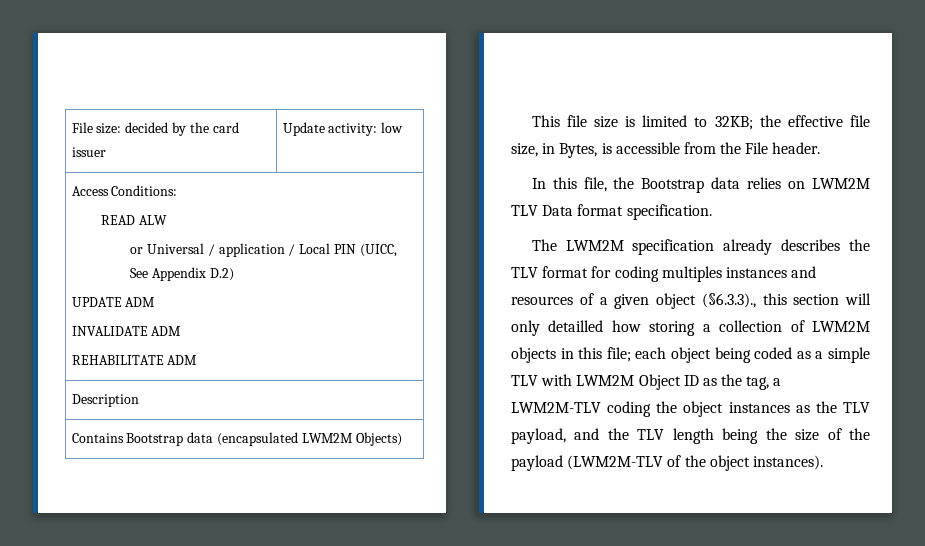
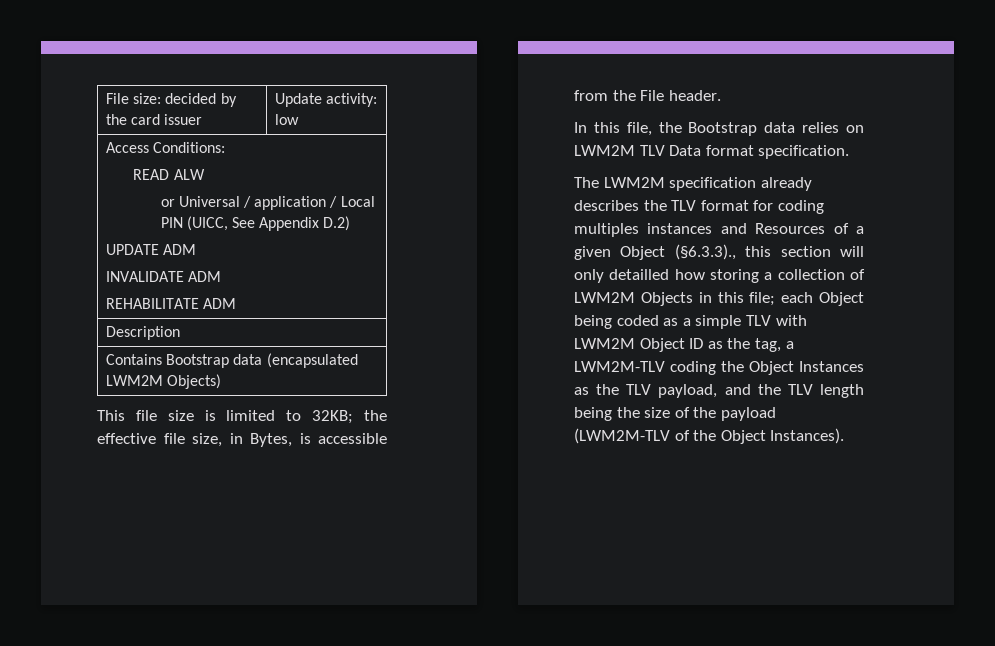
- The LWM2M specification already describes the TLV format for coding multiples instances and resources of a given object (§6.3.3)., this section will only detailled how storing a collection of LWM2M objects in this file;
+ The LWM2M specification already describes the TLV format for coding multiples instances and Resources of a given Object (§6.3.3)., this section will only detailled how storing a collection of LWM2M Objects in this file;
- each object being coded as a simple TLV with LWM2M Object ID as the tag, a LWM2M-TLV coding the object instances as the TLV payload, and the TLV length being the size of the payload (LWM2M-TLV of the object instances).
+ each Object being coded as a simple TLV with LWM2M Object ID as the tag, a LWM2M-TLV coding the Object Instances as the TLV payload, and the TLV length being the size of the payload (LWM2M-TLV of the Object Instances).

